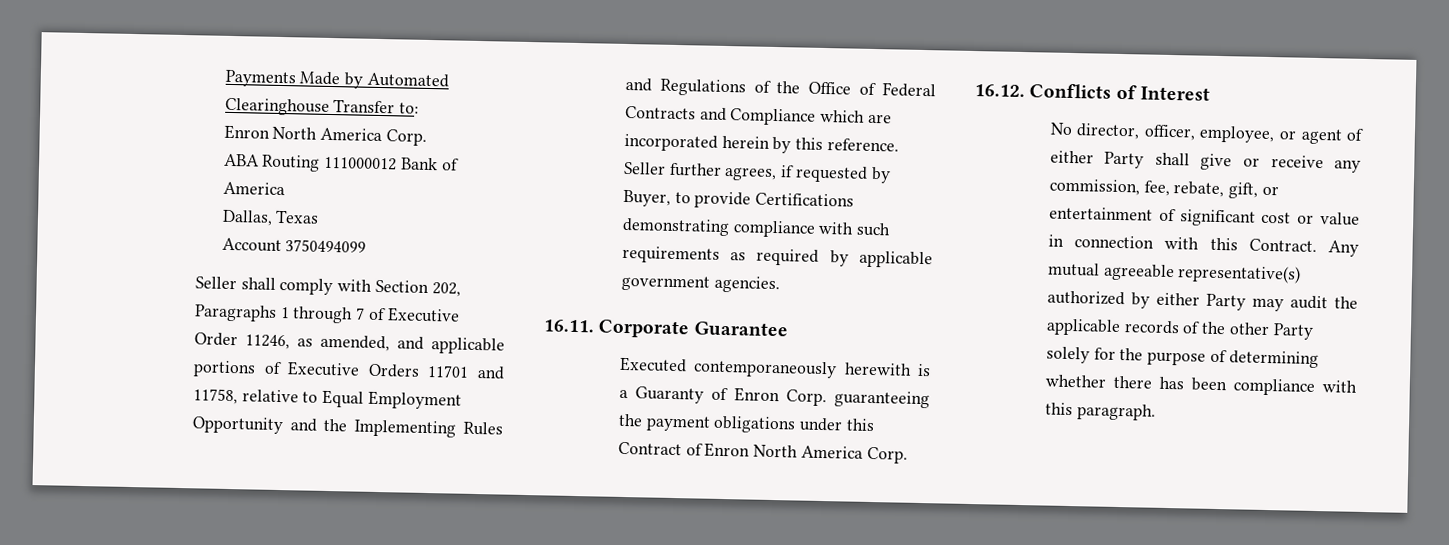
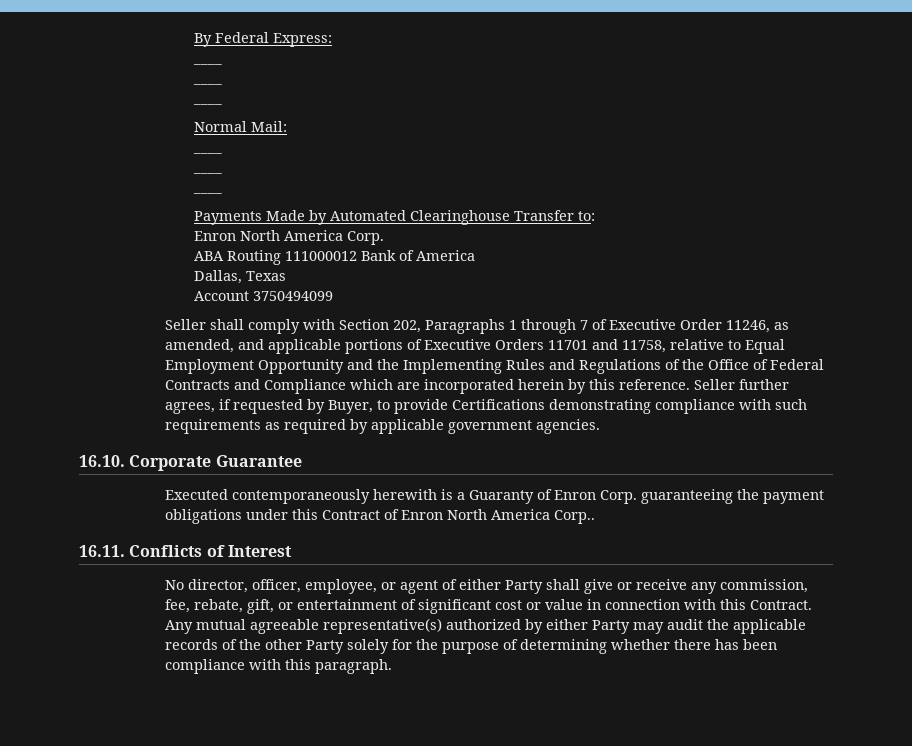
+ By Federal Express:
+ ____
+ ____
+ ____
+ Normal Mail:
+ ____
+ ____
+ ____
- 16.11. Corporate Guarantee
+ 16.10. Corporate Guarantee
- Executed contemporaneously herewith is a Guaranty of Enron Corp. guaranteeing the payment obligations under this Contract of Enron North America Corp.
- 16.12. Conflicts of Interest
+ Executed contemporaneously herewith is a Guaranty of Enron Corp. guaranteeing the payment obligations under this Contract of Enron North America Corp..
+ 16.11. Conflicts of Interest

